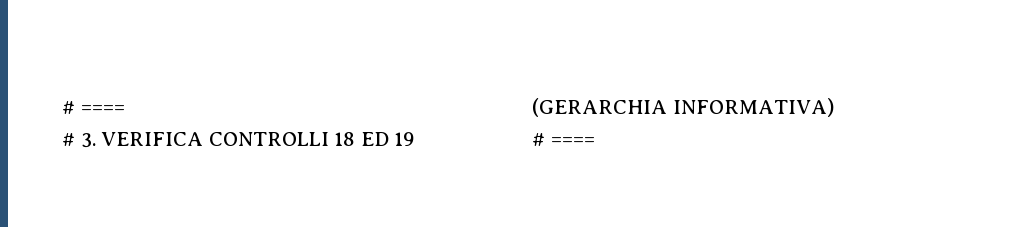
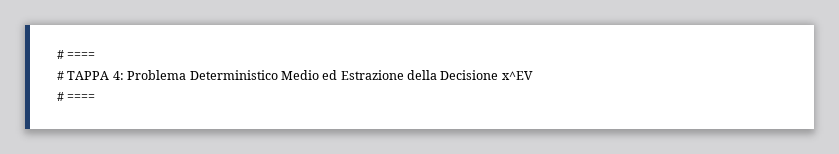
- # 3. VERIFICA CONTROLLI 18 ED 19 (GERARCHIA INFORMATIVA)
+ # TAPPA 4: Problema Deterministico Medio ed Estrazione della Decisione x^EV

